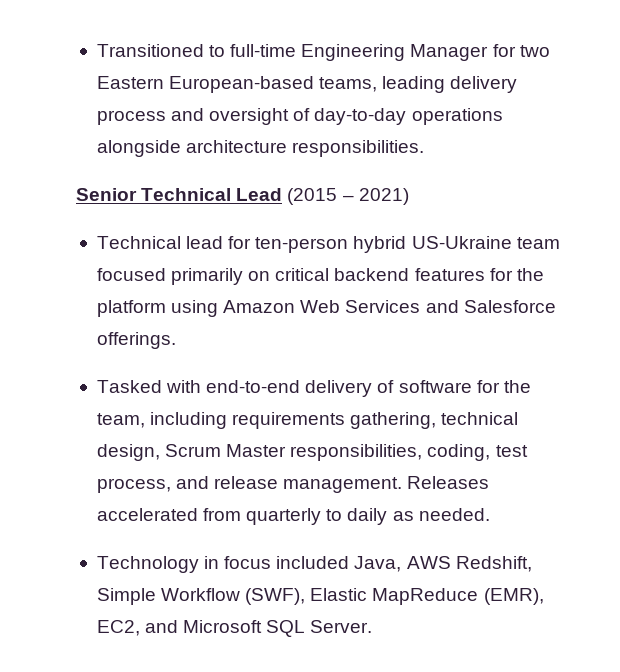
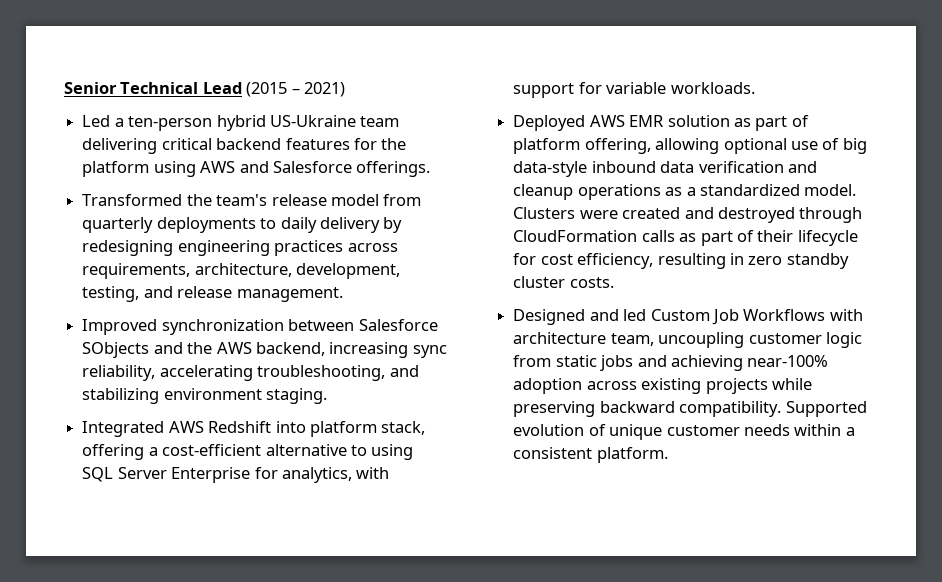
- Transitioned to full-time Engineering Manager for two Eastern European-based teams, leading delivery process and oversight of day-to-day operations alongside architecture responsibilities.
- Technical lead for ten-person hybrid US-Ukraine team focused primarily on critical backend features for the platform using Amazon Web Services and Salesforce offerings.
+ Led a ten-person hybrid US-Ukraine team delivering critical backend features for the platform using AWS and Salesforce offerings.
- Tasked with end-to-end delivery of software for the team, including requirements gathering, technical design, Scrum Master responsibilities, coding, test process, and release management. Releases accelerated from quarterly to daily as needed.
- Technology in focus included Java, AWS Redshift, Simple Workflow (SWF), Elastic MapReduce (EMR), EC2, and Microsoft SQL Server.
+ Transformed the team's release model from quarterly deployments to daily delivery by redesigning engineering practices across requirements, architecture, development, testing, and release management.
+ Improved synchronization between Salesforce SObjects and the AWS backend, increasing sync reliability, accelerating troubleshooting, and stabilizing environment staging.
+ Integrated AWS Redshift into platform stack, offering a cost-efficient alternative to using SQL Server Enterprise for analytics, with support for variable workloads.
+ Deployed AWS EMR solution as part of platform offering, allowing optional use of big data-style inbound data verification and cleanup operations as a standardized model. Clusters were created and destroyed through CloudFormation calls as part of their lifecycle for cost efficiency, resulting in zero standby cluster costs.
+ Designed and led Custom Job Workflows with architecture team, uncoupling customer logic from static jobs and achieving near-100% adoption across existing projects while preserving backward compatibility. Supported evolution of unique customer needs within a consistent platform.

